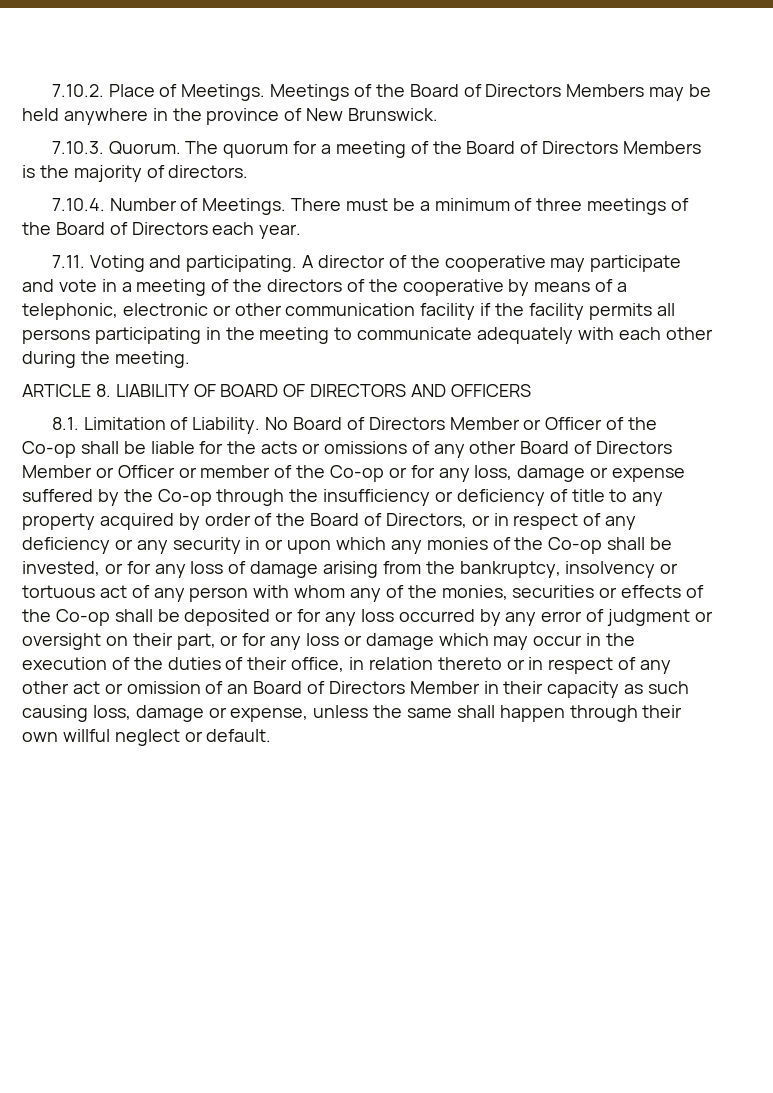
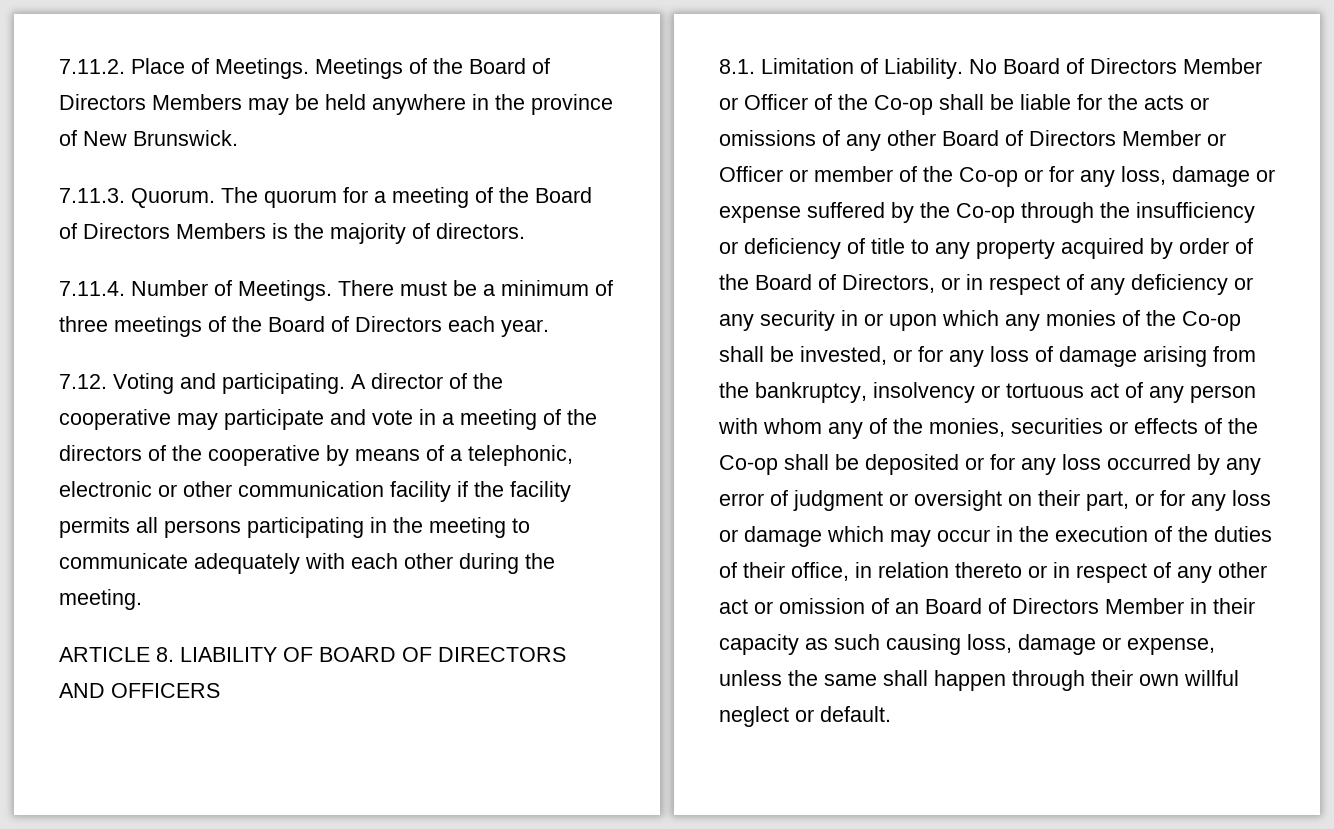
- 7.10.2. Place of Meetings.
+ 7.11.2. Place of Meetings.
- 7.10.3. Quorum.
+ 7.11.3. Quorum.
- 7.10.4. Number of Meetings.
+ 7.11.4. Number of Meetings.
- 7.11. Voting and participating.
+ 7.12. Voting and participating.

